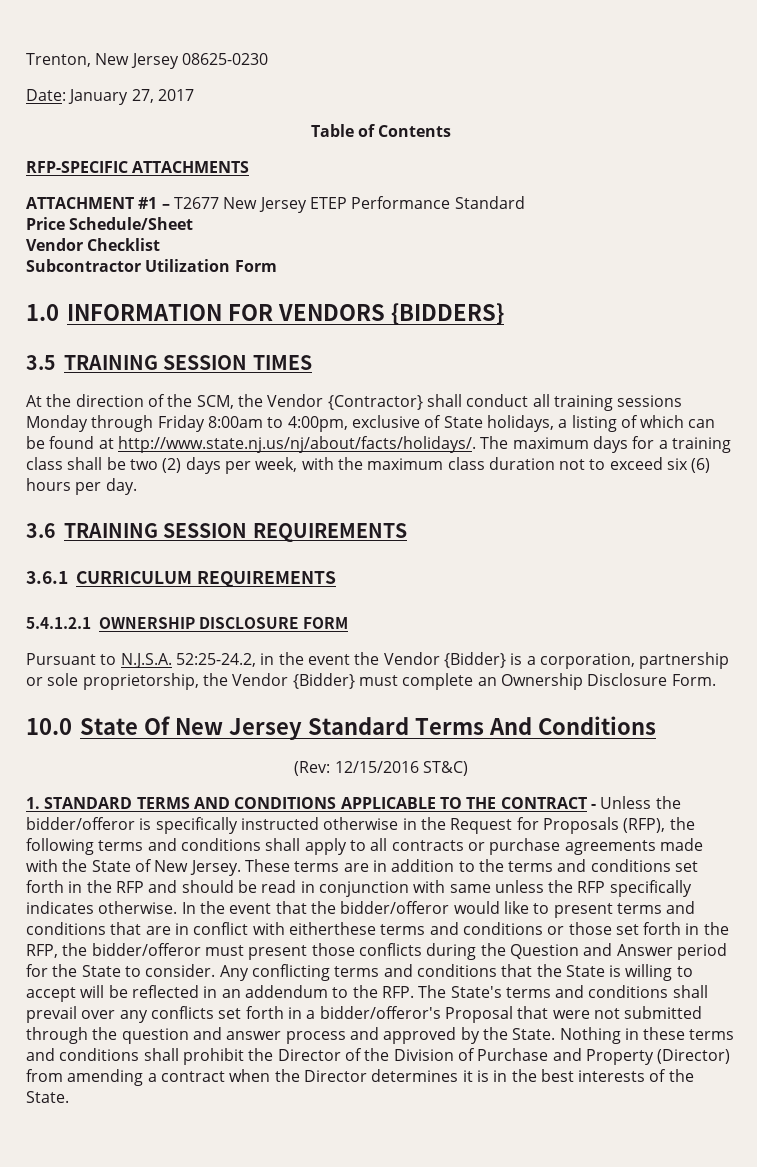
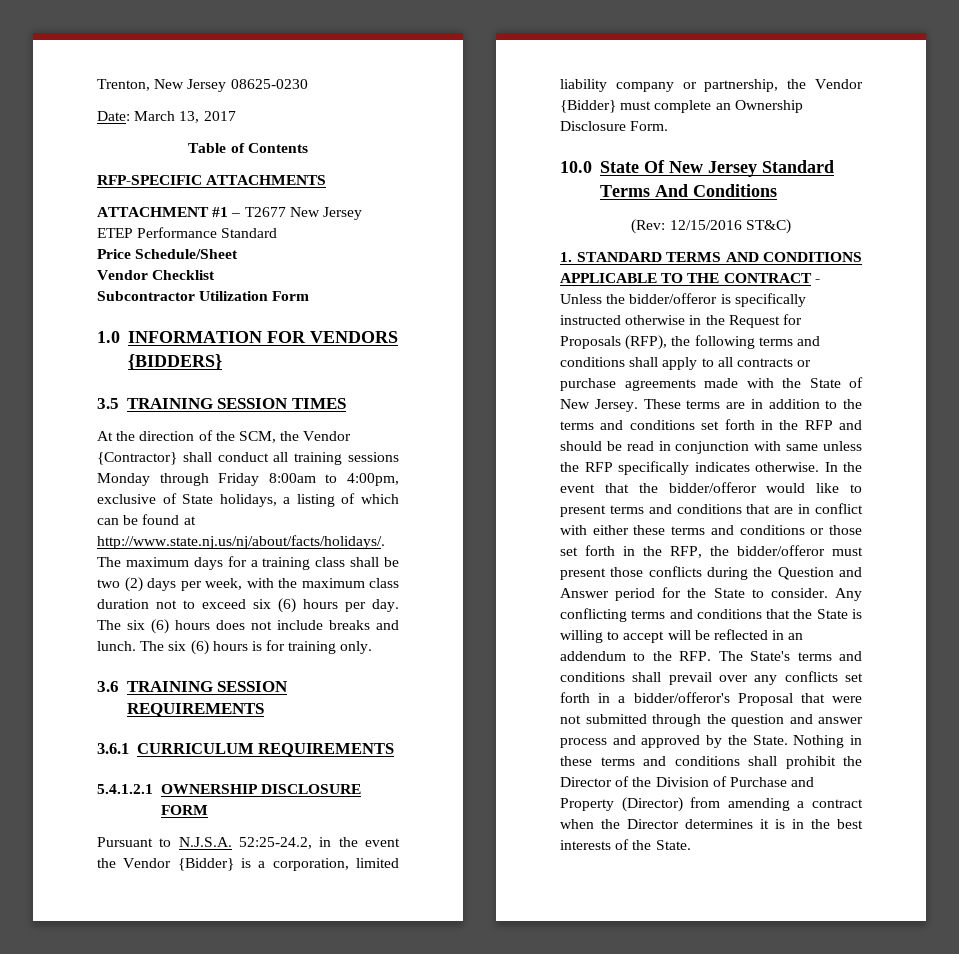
- Date: January 27, 2017
+ Date: March 13, 2017
+ The six (6) hours does not include breaks and lunch. The six (6) hours is for training only.
- Pursuant to N.J.S.A. 52:25-24.2, in the event the Vendor {Bidder} is a corporation, partnership or sole proprietorship, the Vendor {Bidder} must complete an Ownership Disclosure Form.
+ Pursuant to N.J.S.A. 52:25-24.2, in the event the Vendor {Bidder} is a corporation, limited liability company or partnership, the Vendor {Bidder} must complete an Ownership Disclosure Form.
- In the event that the bidder/offeror would like to present terms and conditions that are in conflict with eitherthese terms and conditions or those set forth in the RFP, the bidder/offeror must present those conflicts during the Question and Answer period for the State to consider.
+ In the event that the bidder/offeror would like to present terms and conditions that are in conflict with either these terms and conditions or those set forth in the RFP, the bidder/offeror must present those conflicts during the Question and Answer period for the State to consider.

